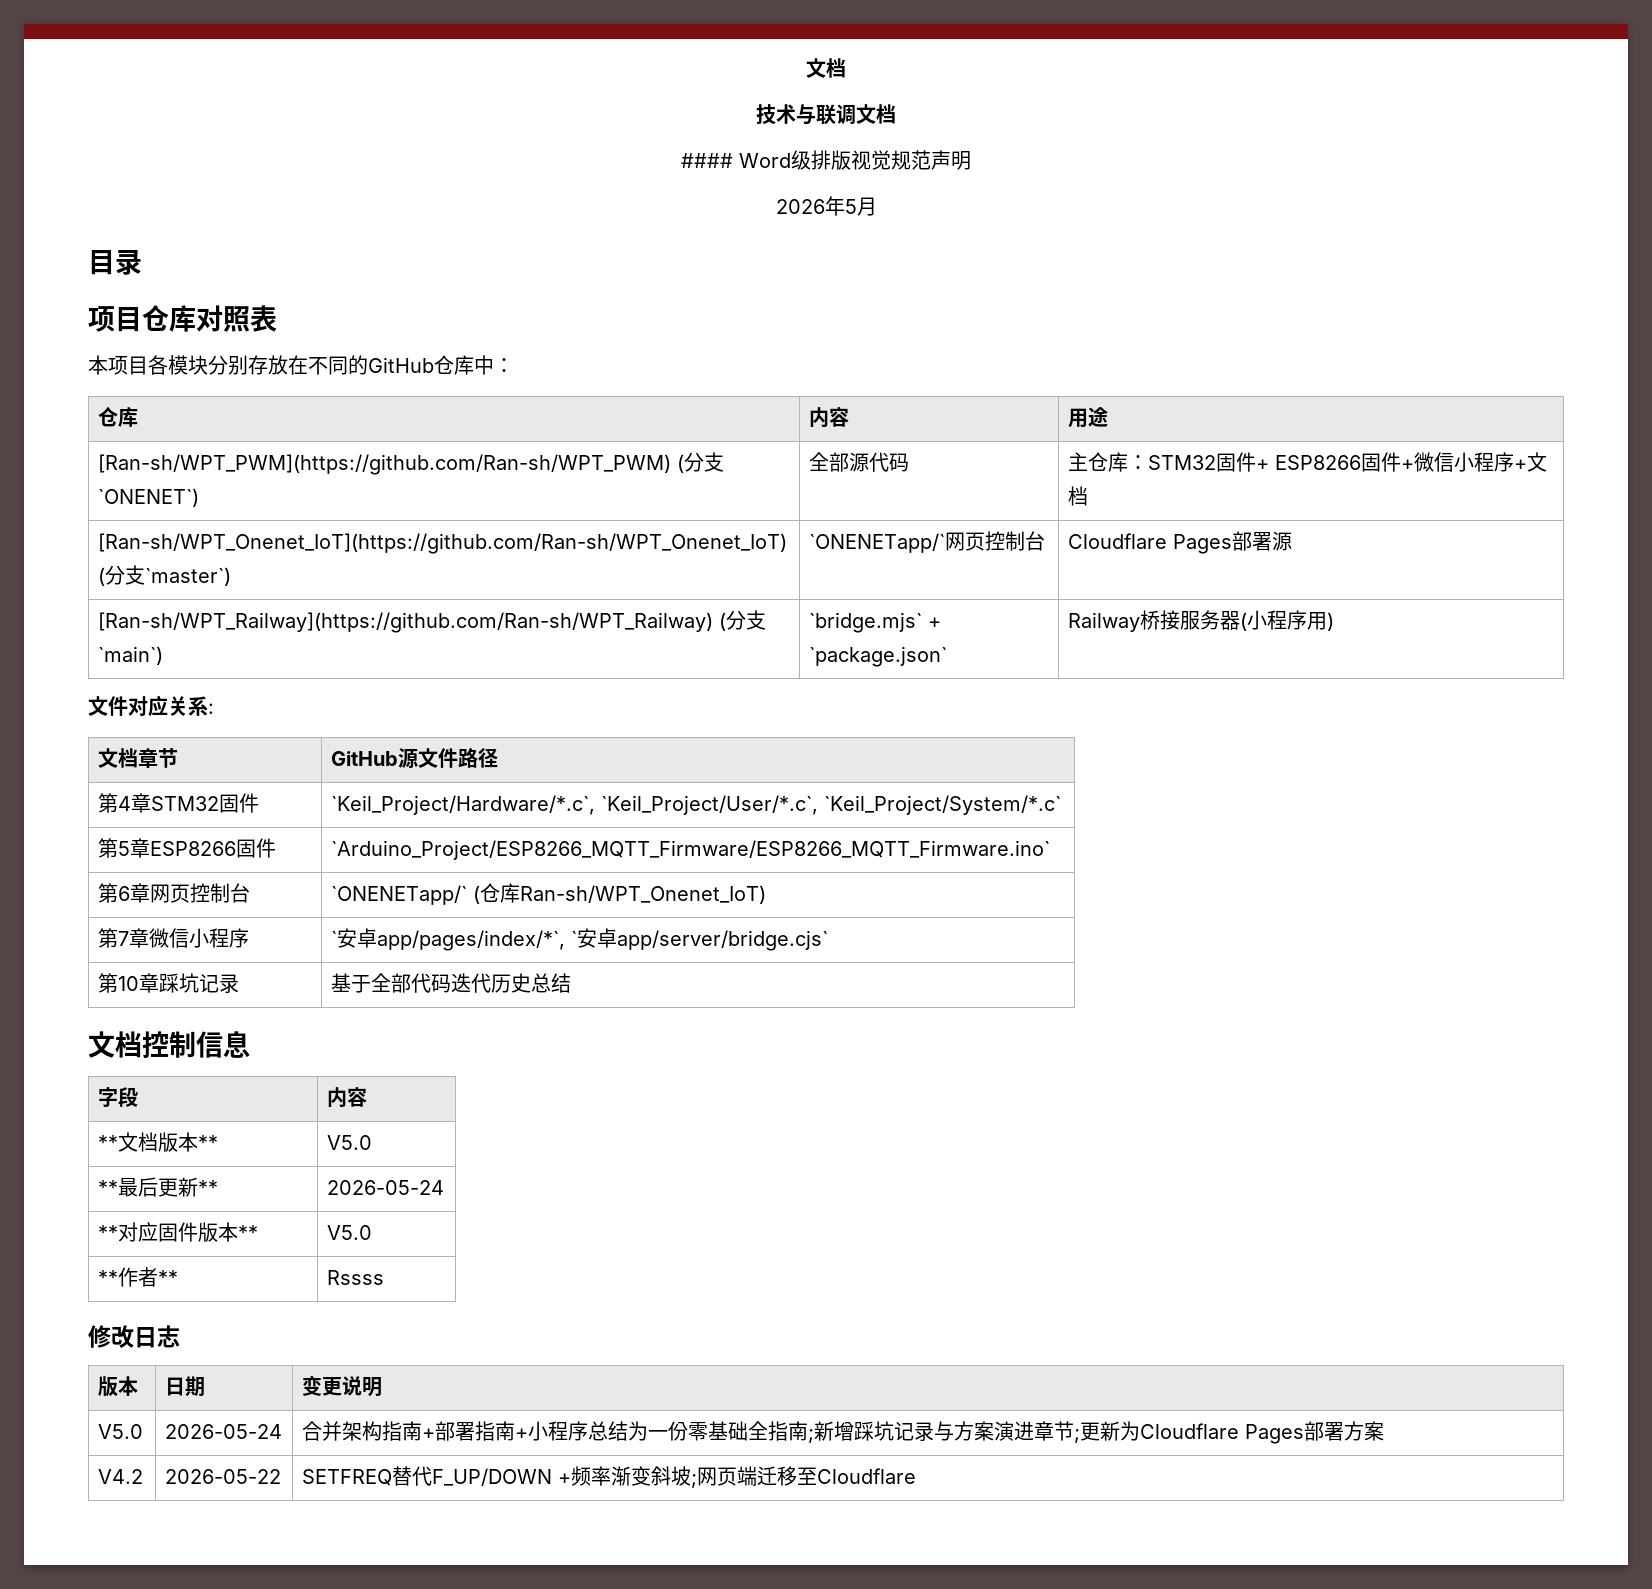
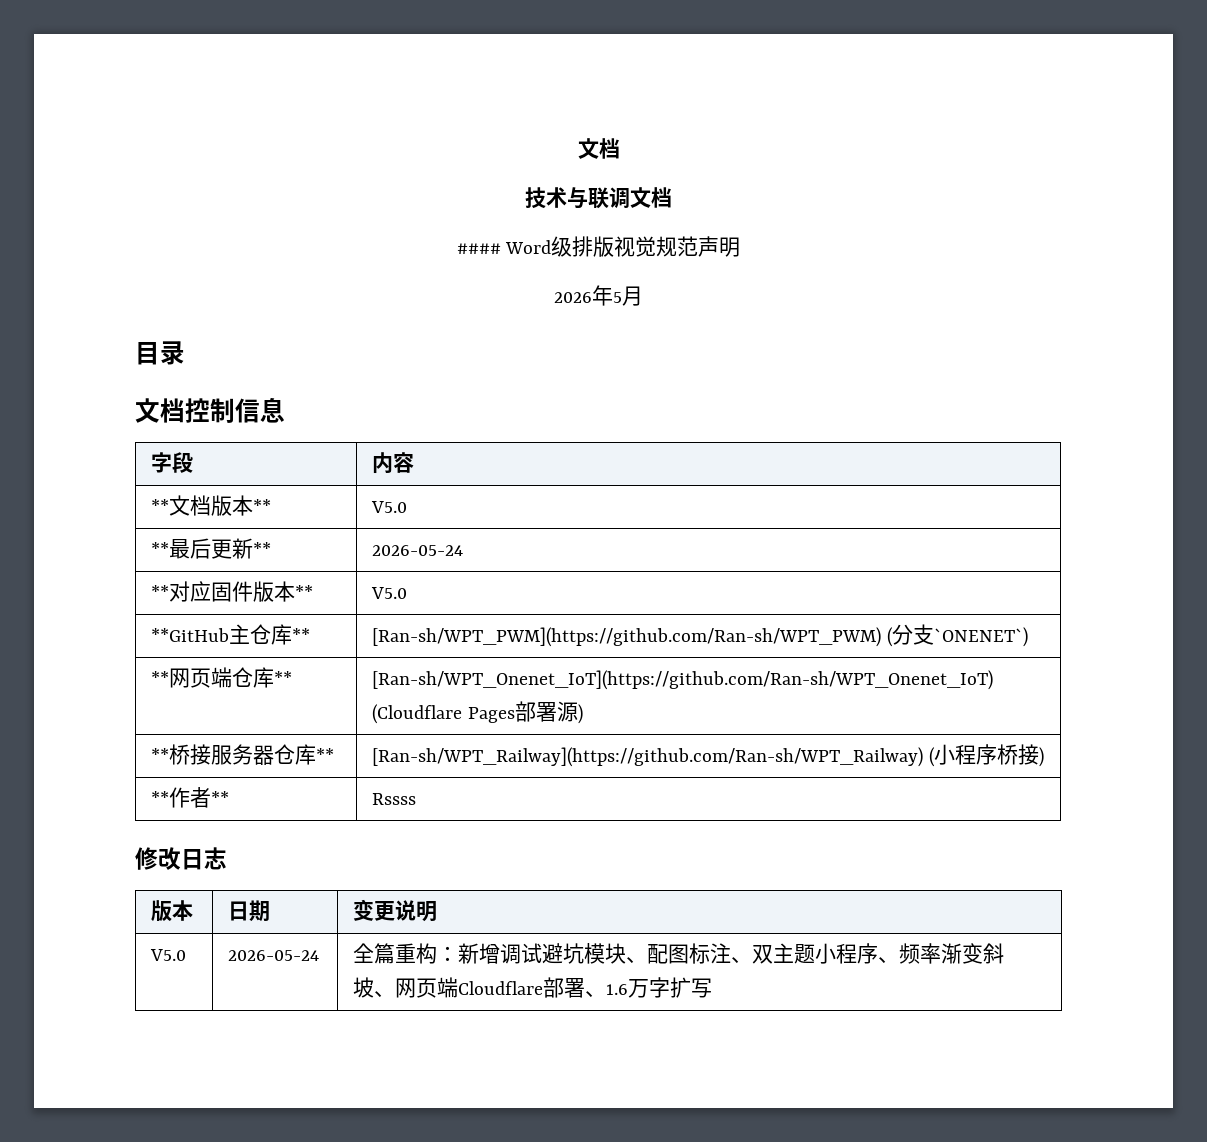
- 项目仓库对照表
- 本项目各模块分别存放在不同的GitHub仓库中：
- 仓库 | 内容 | 用途
- [Ran-sh/WPT_PWM](https://github.com/Ran-sh/WPT_PWM) (分支`ONENET`) | 全部源代码 | 主仓库：STM32固件+ ESP8266固件+微信小程序+文档
- [Ran-sh/WPT_Onenet_IoT](https://github.com/Ran-sh/WPT_Onenet_IoT) (分支`master`) | `ONENETapp/`网页控制台 | Cloudflare Pages部署源
- [Ran-sh/WPT_Railway](https://github.com/Ran-sh/WPT_Railway) (分支`main`) | `bridge.mjs` + `package.json` | Railway桥接服务器(小程序用)
- 文件对应关系:
- 文档章节 | GitHub源文件路径
- 第4章STM32固件 | `Keil_Project/Hardware/*.c`, `Keil_Project/User/*.c`, `Keil_Project/System/*.c`
- 第5章ESP8266固件 | `Arduino_Project/ESP8266_MQTT_Firmware/ESP8266_MQTT_Firmware.ino`
- 第6章网页控制台 | `ONENETapp/` (仓库Ran-sh/WPT_Onenet_IoT)
- 第7章微信小程序 | `安卓app/pages/index/*`, `安卓app/server/bridge.cjs`
- 第10章踩坑记录 | 基于全部代码迭代历史总结
+ **GitHub主仓库** | [Ran-sh/WPT_PWM](https://github.com/Ran-sh/WPT_PWM) (分支`ONENET`)
+ **网页端仓库** | [Ran-sh/WPT_Onenet_IoT](https://github.com/Ran-sh/WPT_Onenet_IoT) (Cloudflare Pages部署源)
+ **桥接服务器仓库** | [Ran-sh/WPT_Railway](https://github.com/Ran-sh/WPT_Railway) (小程序桥接)
- V5.0 | 2026-05-24 | 合并架构指南+部署指南+小程序总结为一份零基础全指南;新增踩坑记录与方案演进章节;更新为Cloudflare Pages部署方案
- V4.2 | 2026-05-22 | SETFREQ替代F_UP/DOWN +频率渐变斜坡;网页端迁移至Cloudflare
+ V5.0 | 2026-05-24 | 全篇重构：新增调试避坑模块、配图标注、双主题小程序、频率渐变斜坡、网页端Cloudflare部署、1.6万字扩写

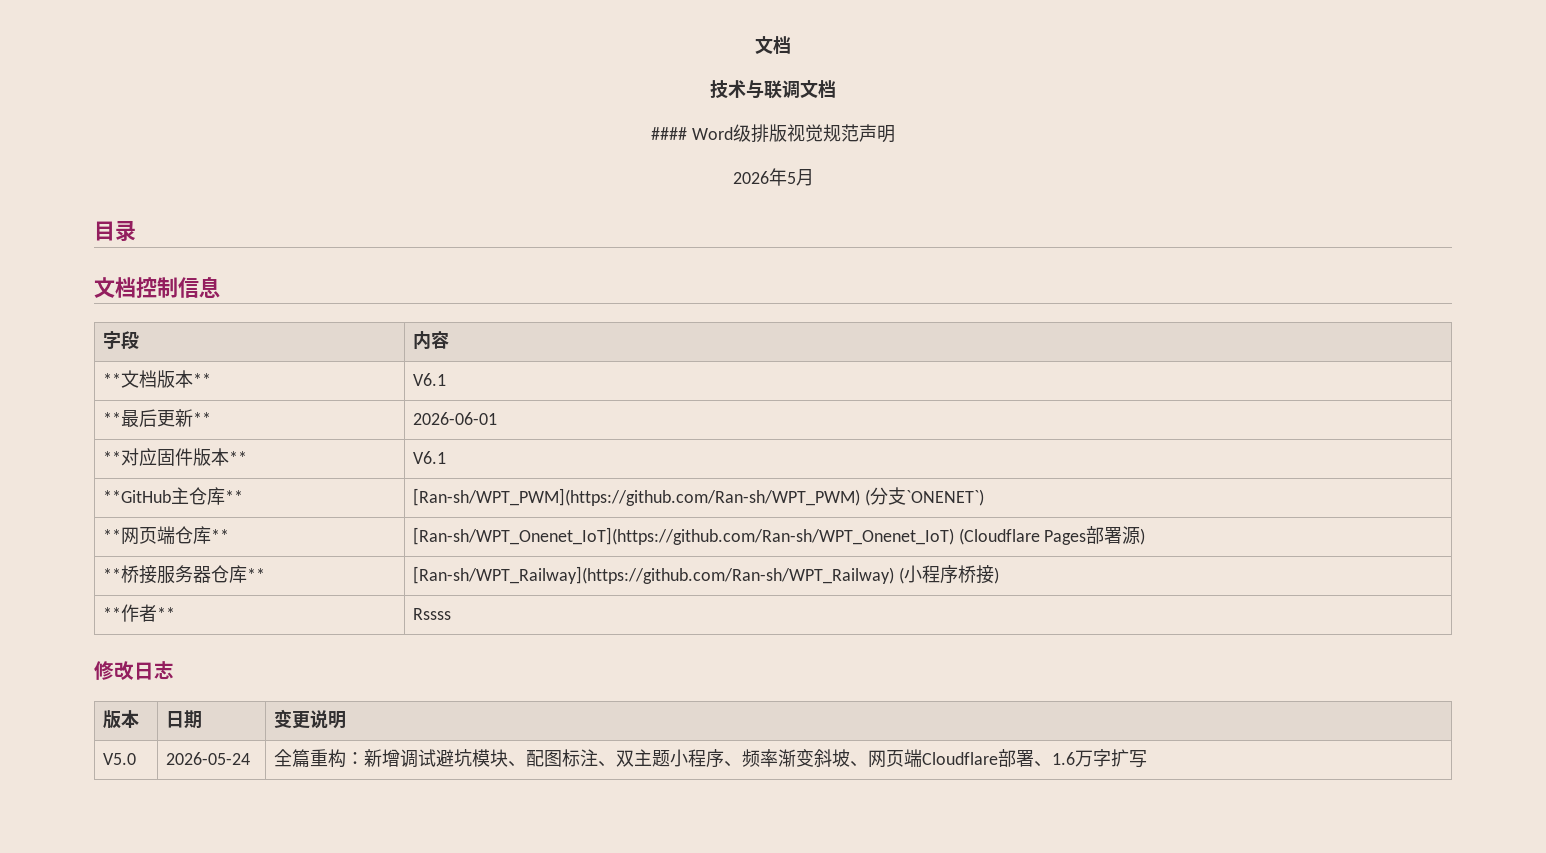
- **文档版本** | V5.0
+ **文档版本** | V6.1
- **最后更新** | 2026-05-24
+ **最后更新** | 2026-06-01
- **对应固件版本** | V5.0
+ **对应固件版本** | V6.1

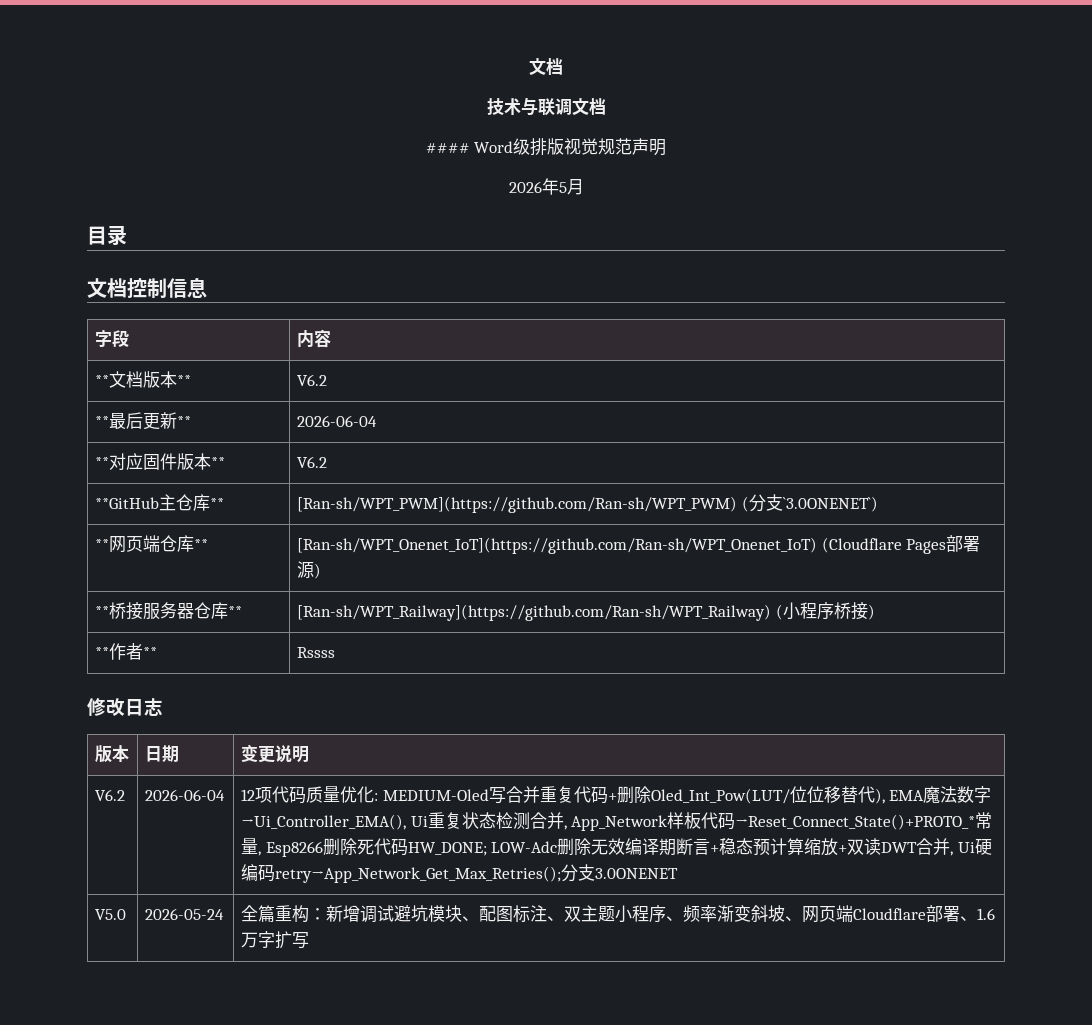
- **文档版本** | V6.1
+ **文档版本** | V6.2
- **最后更新** | 2026-06-01
+ **最后更新** | 2026-06-04
- **对应固件版本** | V6.1
+ **对应固件版本** | V6.2
- **GitHub主仓库** | [Ran-sh/WPT_PWM](https://github.com/Ran-sh/WPT_PWM) (分支`ONENET`)
+ **GitHub主仓库** | [Ran-sh/WPT_PWM](https://github.com/Ran-sh/WPT_PWM) (分支`3.0ONENET`)
+ V6.2 | 2026-06-04 | 12项代码质量优化: MEDIUM-Oled写合并重复代码+删除Oled_Int_Pow(LUT/位位移替代), EMA魔法数字→Ui_Controller_EMA(), Ui重复状态检测合并, App_Network样板代码→Reset_Connect_State()+PROTO_*常量, Esp8266删除死代码HW_DONE; LOW-Adc删除无效编译期断言+稳态预计算缩放+双读DWT合并, Ui硬编码retry→App_Network_Get_Max_Retries();分支3.0ONENET

